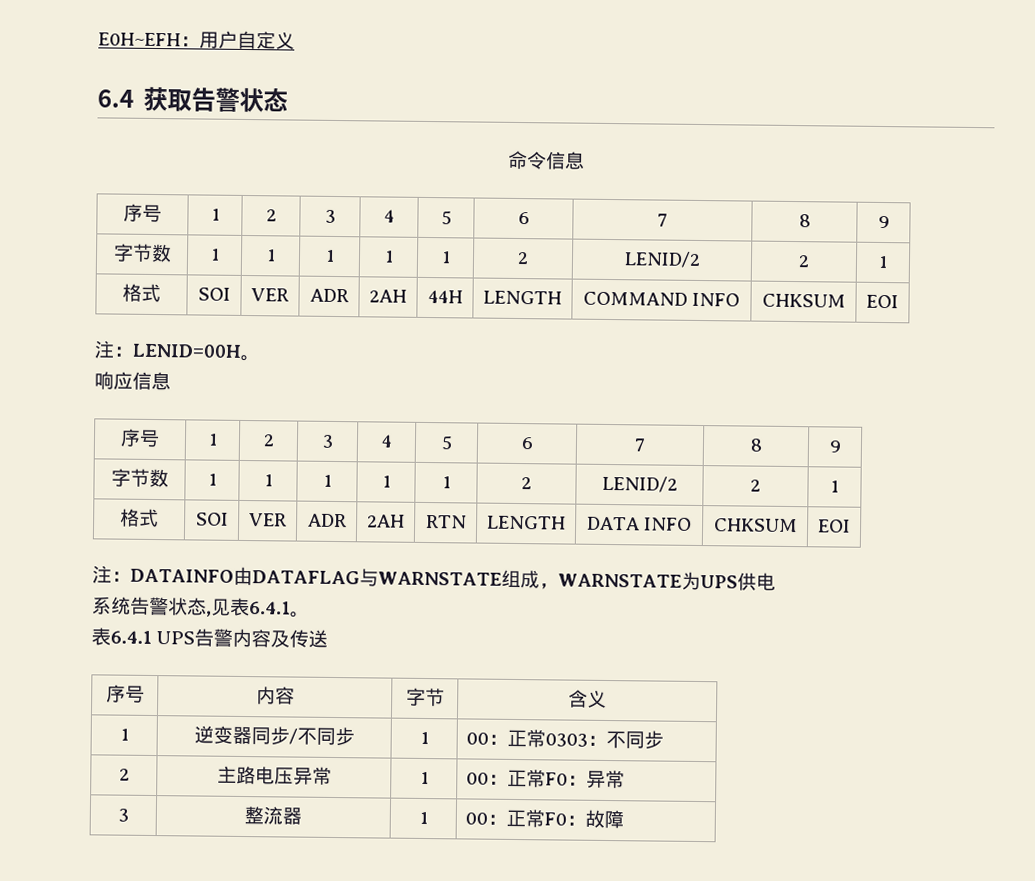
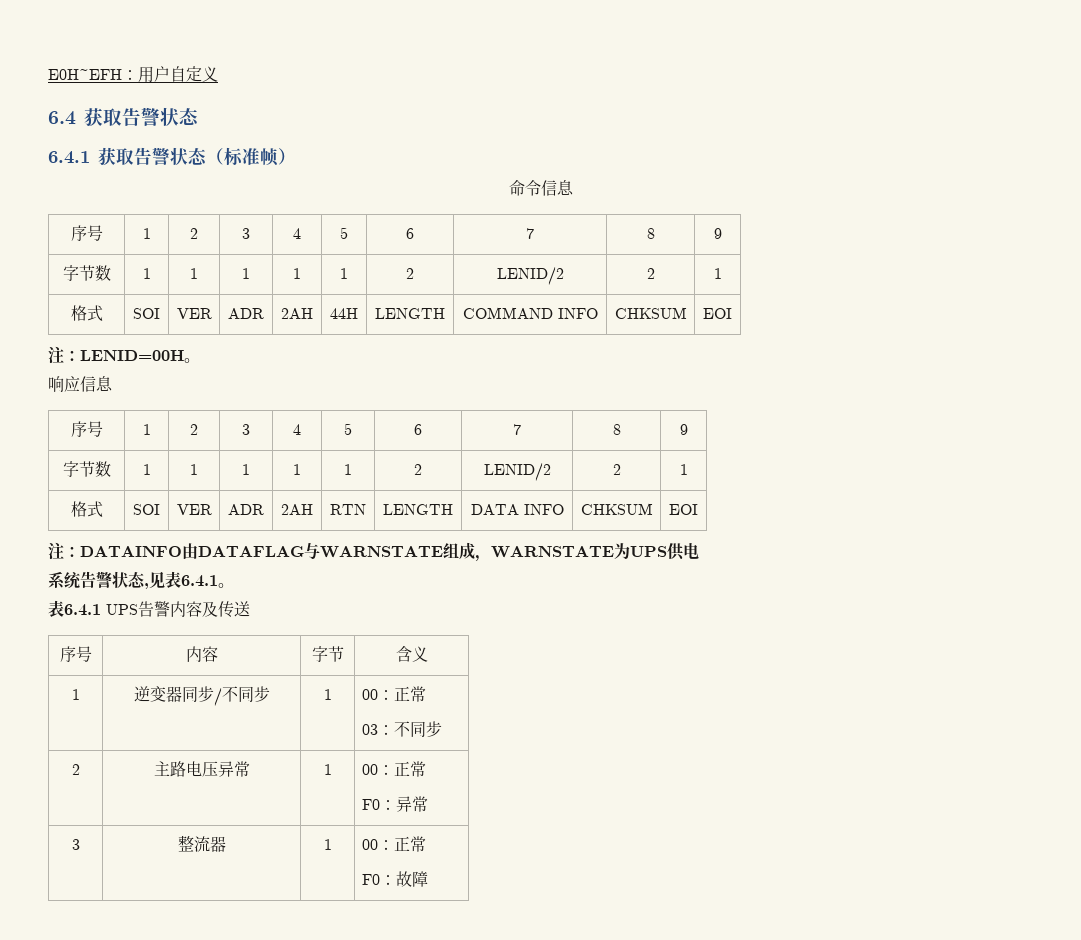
+ 6.4.1获取告警状态（标准帧）
- 1 | 逆变器同步/不同步 | 1 | 00：正常0303：不同步
+ 1 | 逆变器同步/不同步 | 1 | 00：正常
+ 03：不同步
- 2 | 主路电压异常 | 1 | 00：正常F0：异常
+ 2 | 主路电压异常 | 1 | 00：正常
+ F0：异常
- 3 | 整流器 | 1 | 00：正常F0：故障
+ 3 | 整流器 | 1 | 00：正常
+ F0：故障

